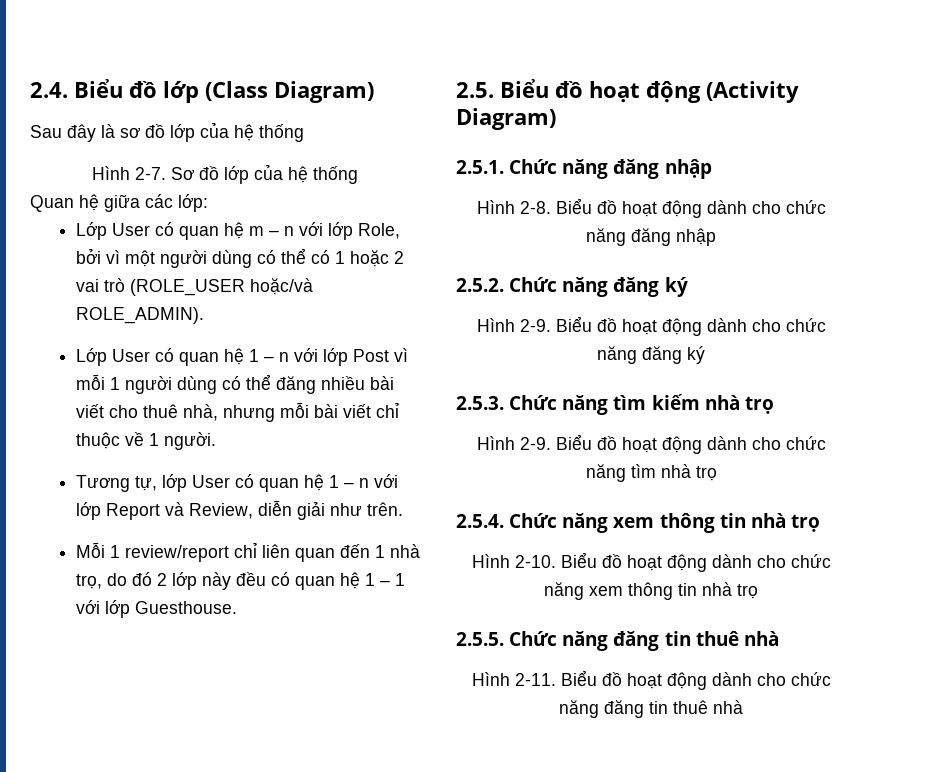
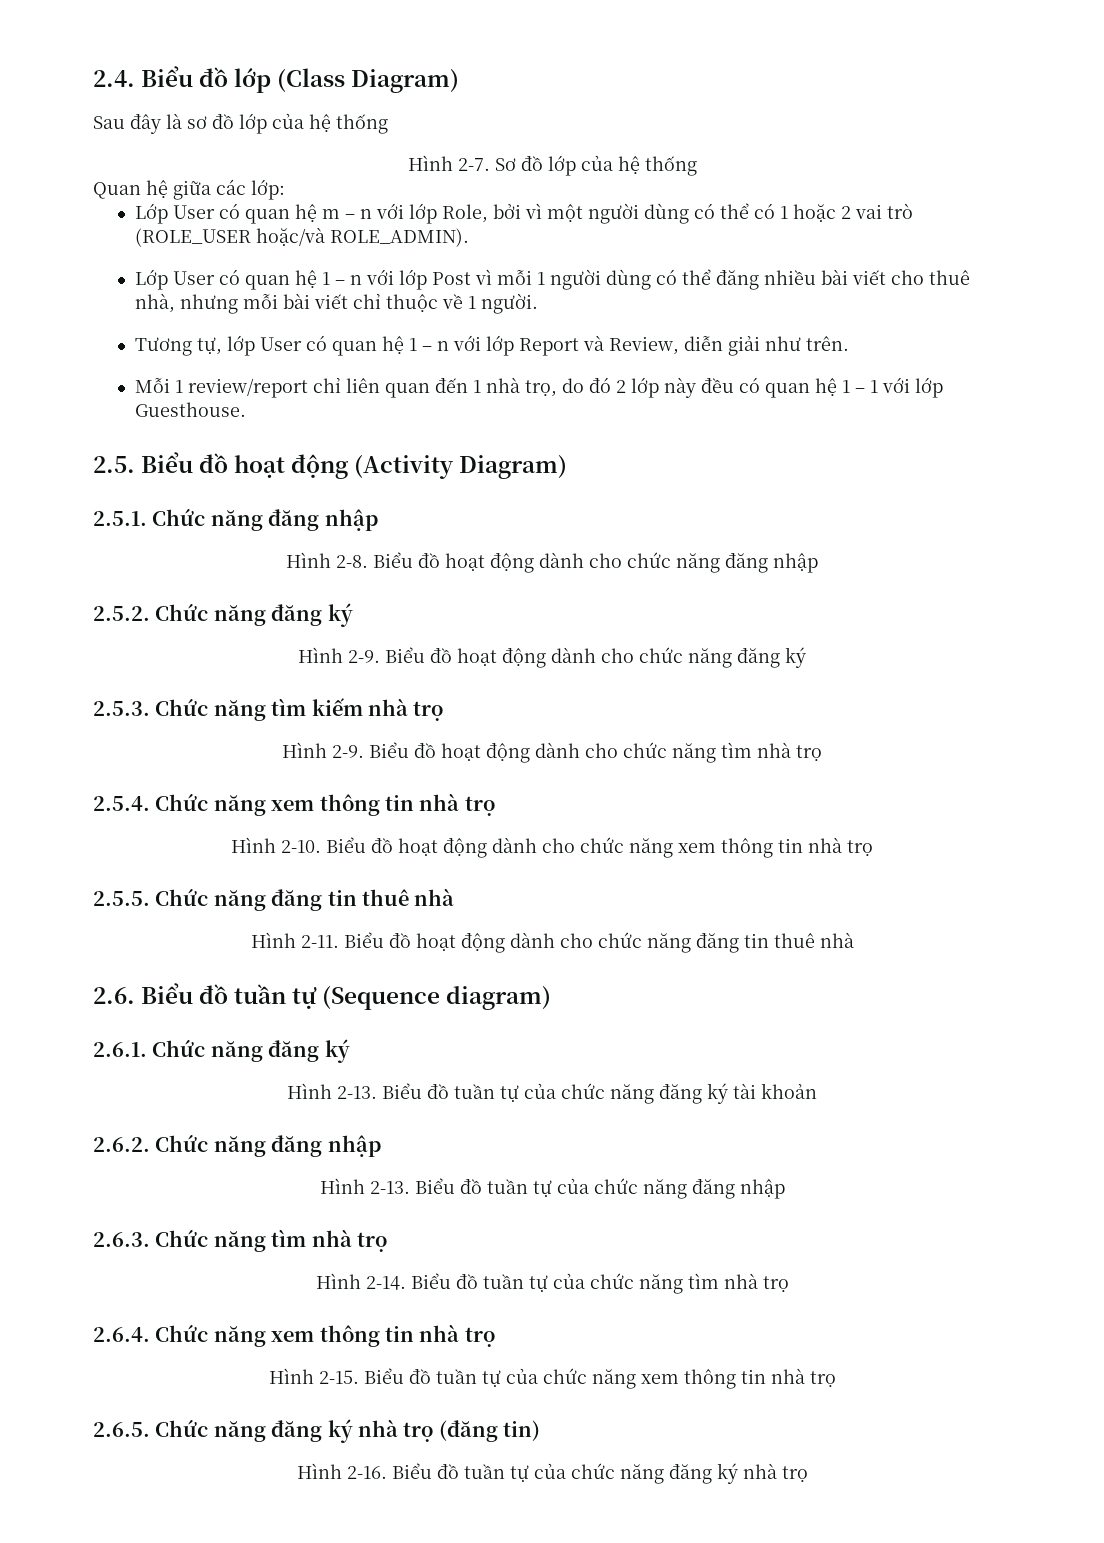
+ 2.6. Biểu đồ tuần tự (Sequence diagram)
+ 2.6.1. Chức năng đăng ký
+ Hình 2-13. Biểu đồ tuần tự của chức năng đăng ký tài khoản
+ 2.6.2. Chức năng đăng nhập
+ Hình 2-13. Biểu đồ tuần tự của chức năng đăng nhập
+ 2.6.3. Chức năng tìm nhà trọ
+ Hình 2-14. Biểu đồ tuần tự của chức năng tìm nhà trọ
+ 2.6.4. Chức năng xem thông tin nhà trọ
+ Hình 2-15. Biểu đồ tuần tự của chức năng xem thông tin nhà trọ
+ 2.6.5. Chức năng đăng ký nhà trọ (đăng tin)
+ Hình 2-16. Biểu đồ tuần tự của chức năng đăng ký nhà trọ

